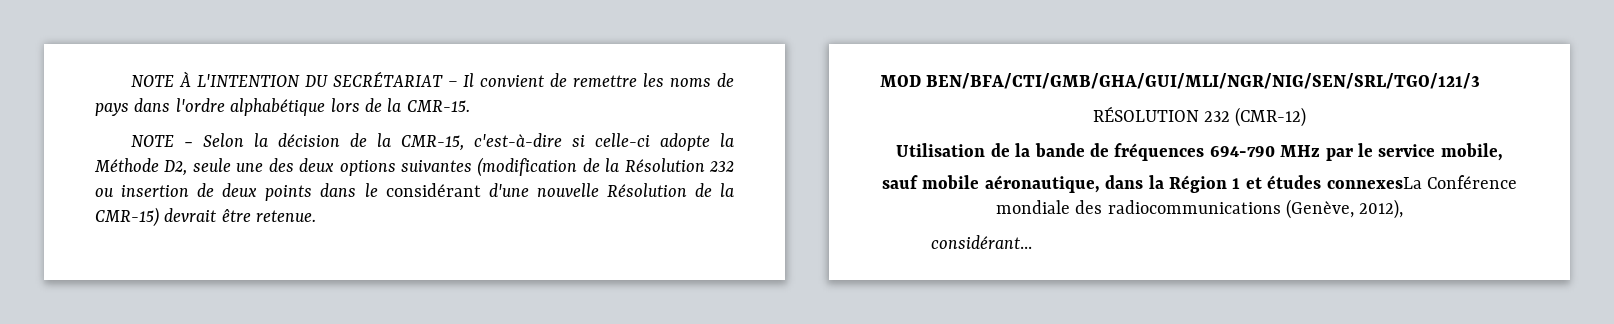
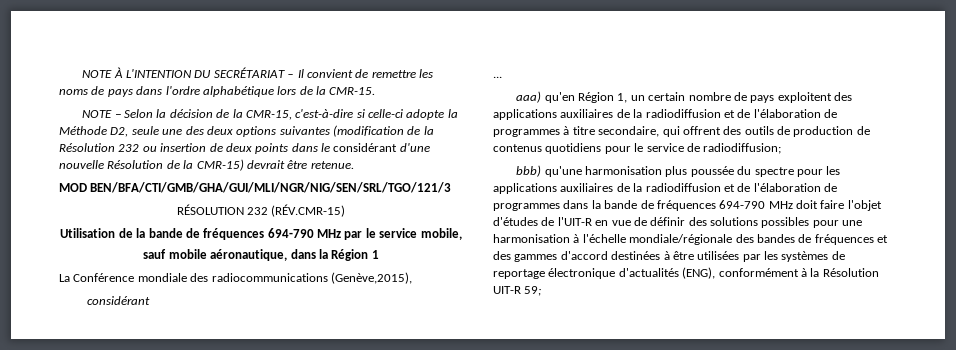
- RÉSOLUTION 232 (CMR-12)
+ RÉSOLUTION 232 (RÉV.CMR-15)
- sauf mobile aéronautique, dans la Région 1 et études connexesLa Conférence mondiale des radiocommunications (Genève, 2012),
- considérant...
+ sauf mobile aéronautique, dans la Région 1
+ La Conférence mondiale des radiocommunications (Genève,2015),
+ considérant
+ ...
+ aaa) qu'en Région 1, un certain nombre de pays exploitent des applications auxiliaires de la radiodiffusion et de l'élaboration de programmes à titre secondaire, qui offrent des outils de production de contenus quotidiens pour le service de radiodiffusion;
+ bbb) qu'une harmonisation plus poussée du spectre pour les applications auxiliaires de la radiodiffusion et de l'élaboration de programmes dans la bande de fréquences 694-790 MHz doit faire l'objet d'études de l'UIT-R en vue de définir des solutions possibles pour une harmonisation à l'échelle mondiale/régionale des bandes de fréquences et des gammes d'accord destinées à être utilisées par les systèmes de reportage électronique d'actualités (ENG), conformément à la Résolution UIT-R 59;

